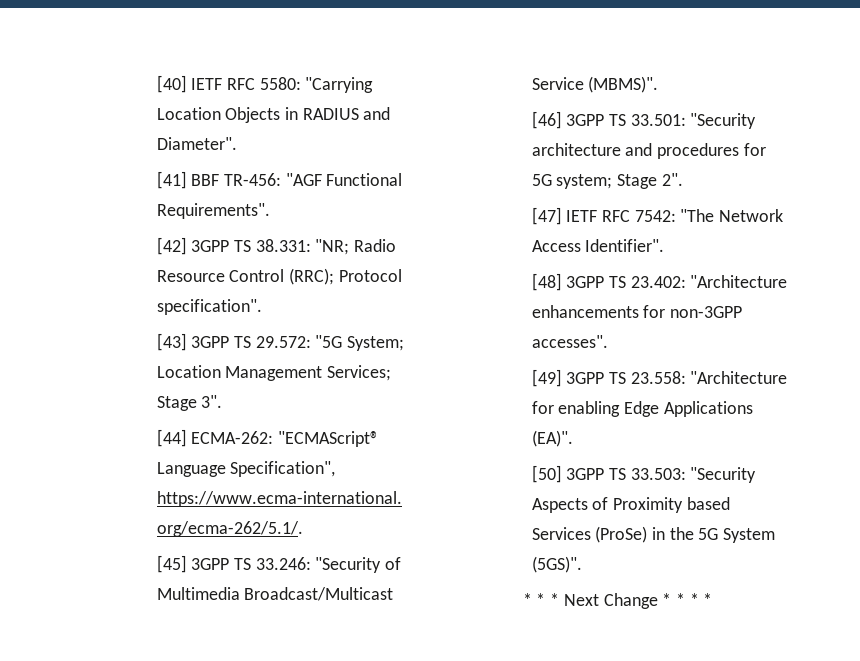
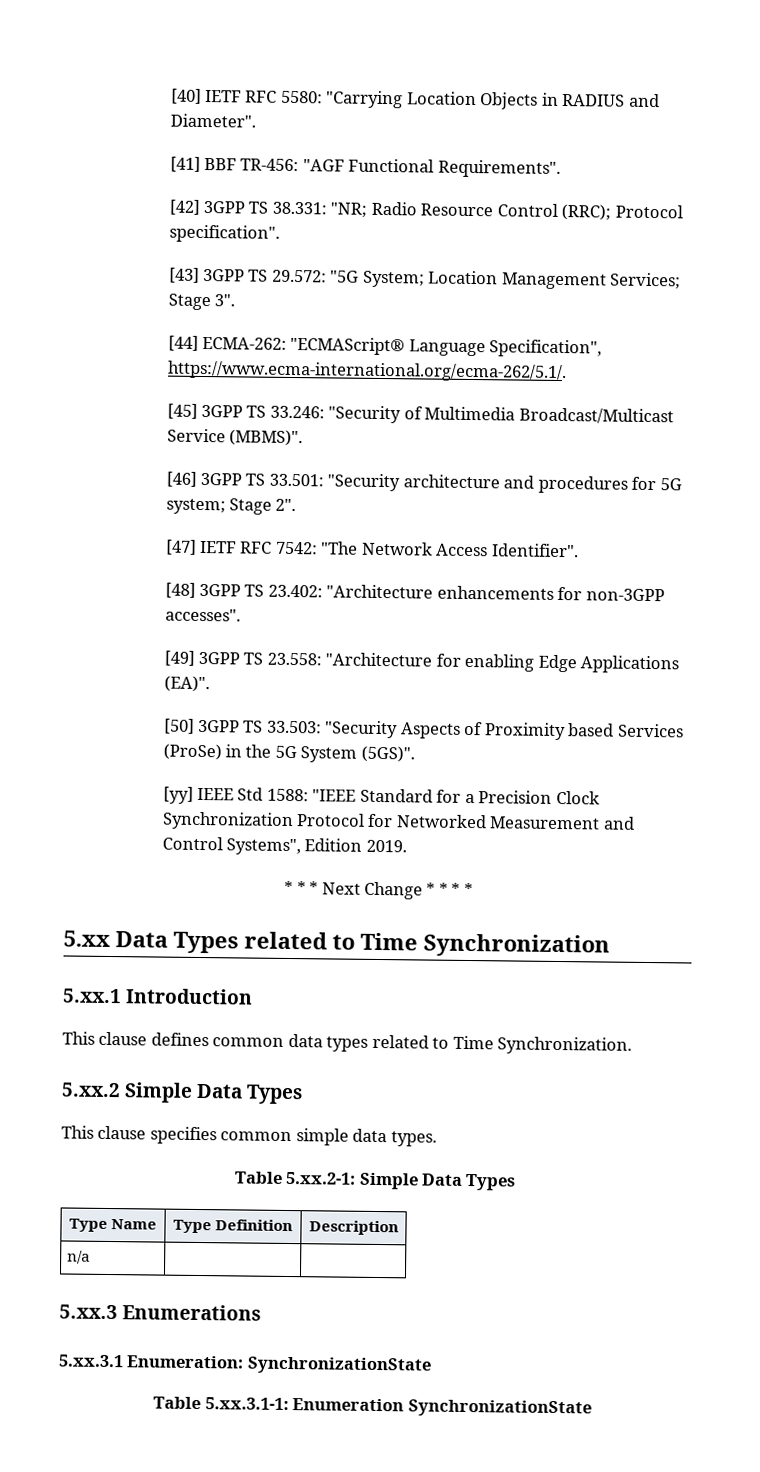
+ [yy] IEEE Std 1588: "IEEE Standard for a Precision Clock Synchronization Protocol for Networked Measurement and Control Systems", Edition 2019.
+ 5.xx Data Types related to Time Synchronization
+ 5.xx.1 Introduction
+ This clause defines common data types related to Time Synchronization.
+ 5.xx.2 Simple Data Types
+ This clause specifies common simple data types.
+ Table 5.xx.2-1: Simple Data Types
+ Type Name | Type Definition | Description
+ n/a | |
+ 5.xx.3 Enumerations
+ 5.xx.3.1 Enumeration: SynchronizationState
+ Table 5.xx.3.1-1: Enumeration SynchronizationState

